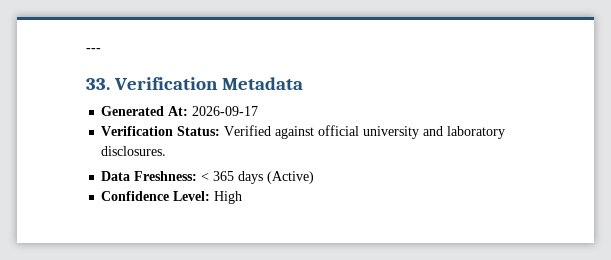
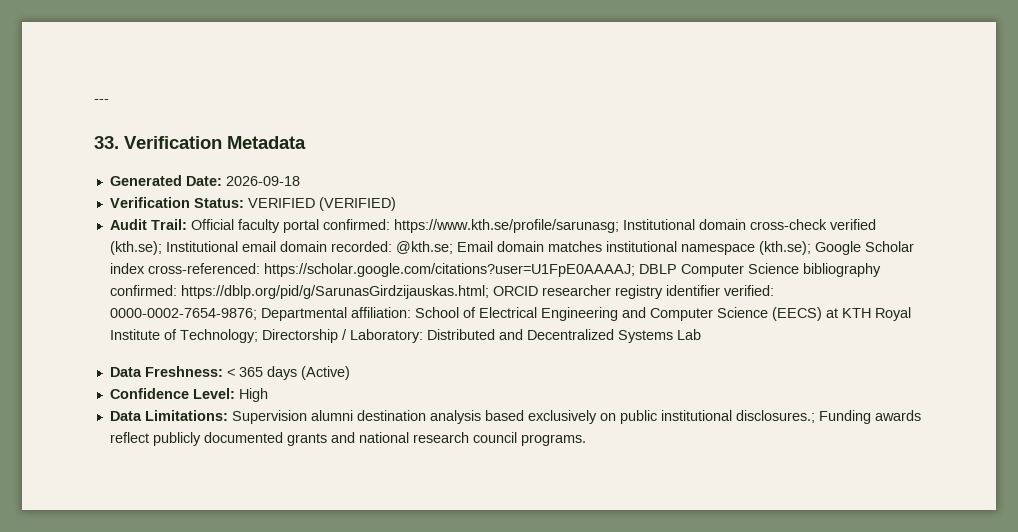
- Generated At: 2026-09-17
+ Generated Date: 2026-09-18
- Verification Status: Verified against official university and laboratory disclosures.
+ Verification Status: VERIFIED (VERIFIED)
+ Audit Trail: Official faculty portal confirmed: https://www.kth.se/profile/sarunasg; Institutional domain cross-check verified (kth.se); Institutional email domain recorded: @kth.se; Email domain matches institutional namespace (kth.se); Google Scholar index cross-referenced: https://scholar.google.com/citations?user=U1FpE0AAAAJ; DBLP Computer Science bibliography confirmed: https://dblp.org/pid/g/SarunasGirdzijauskas.html; ORCID researcher registry identifier verified: 0000-0002-7654-9876; Departmental affiliation: School of Electrical Engineering and Computer Science (EECS) at KTH Royal Institute of Technology; Directorship / Laboratory: Distributed and Decentralized Systems Lab
+ Data Limitations: Supervision alumni destination analysis based exclusively on public institutional disclosures.; Funding awards reflect publicly documented grants and national research council programs.

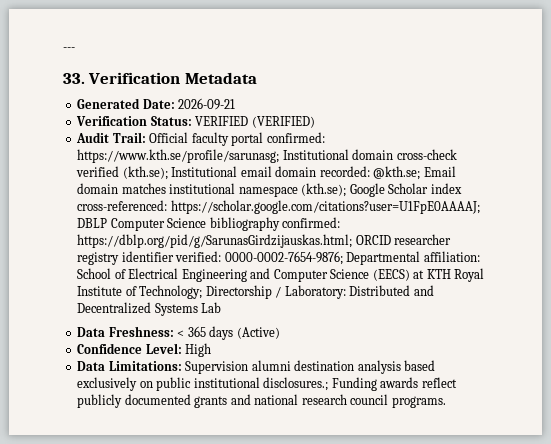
- Generated Date: 2026-09-18
+ Generated Date: 2026-09-21

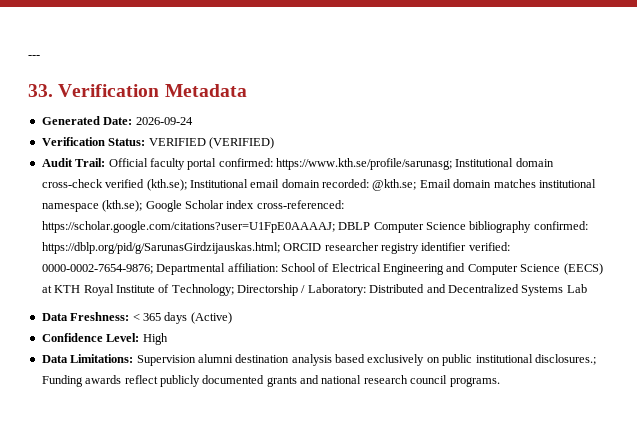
- Generated Date: 2026-09-21
+ Generated Date: 2026-09-24

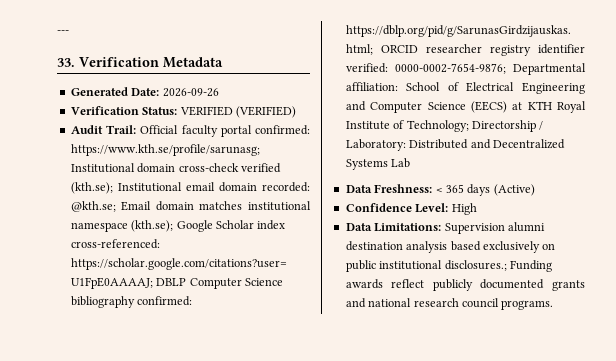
- Generated Date: 2026-09-24
+ Generated Date: 2026-09-26

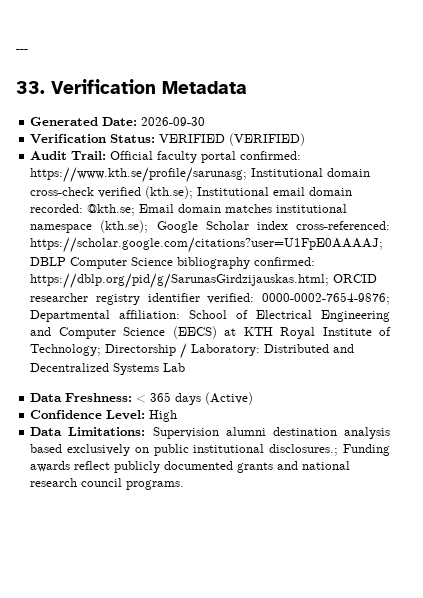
- Generated Date: 2026-09-26
+ Generated Date: 2026-09-30

